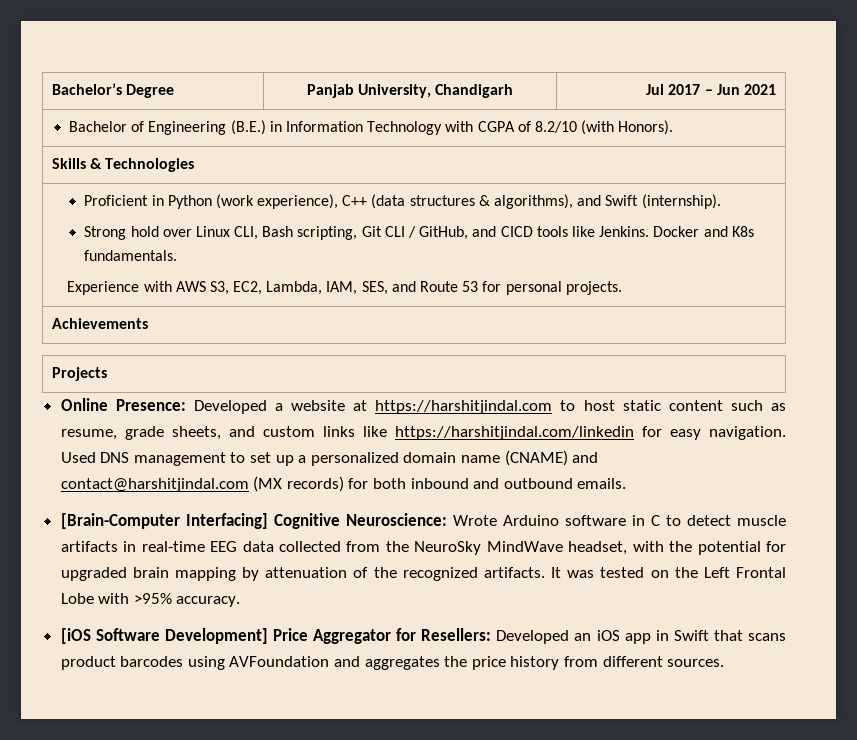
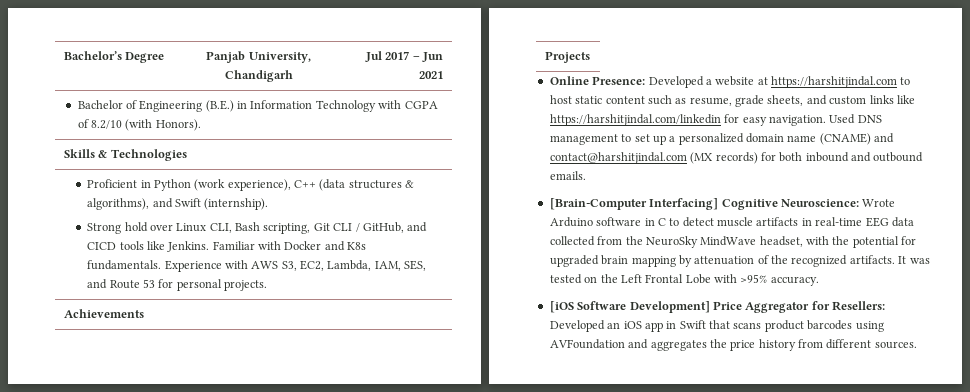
- Docker and K8s fundamentals.
- Experience with AWS S3, EC2, Lambda, IAM, SES, and Route 53 for personal projects.
+ Familiar with Docker and K8s fundamentals. Experience with AWS S3, EC2, Lambda, IAM, SES, and Route 53 for personal projects.

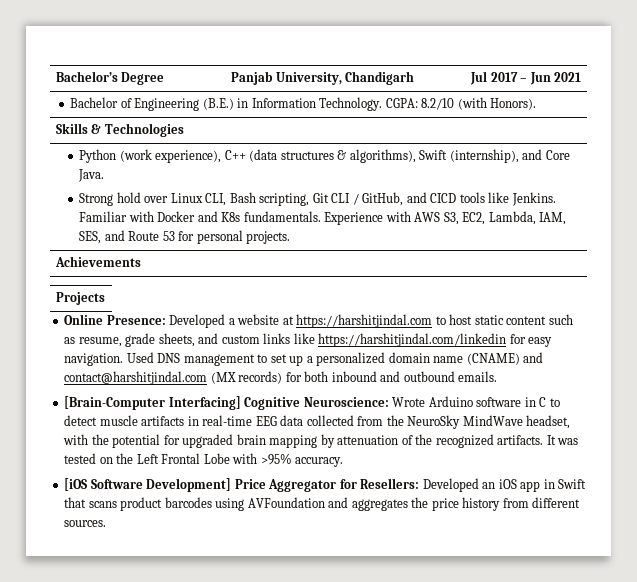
- Bachelor of Engineering (B.E.) in Information Technology with CGPA of 8.2/10 (with Honors).
+ Bachelor of Engineering (B.E.) in Information Technology. CGPA: 8.2/10 (with Honors).
- Proficient in Python (work experience), C++ (data structures & algorithms), and Swift (internship).
+ Python (work experience), C++ (data structures & algorithms), Swift (internship), and Core Java.

